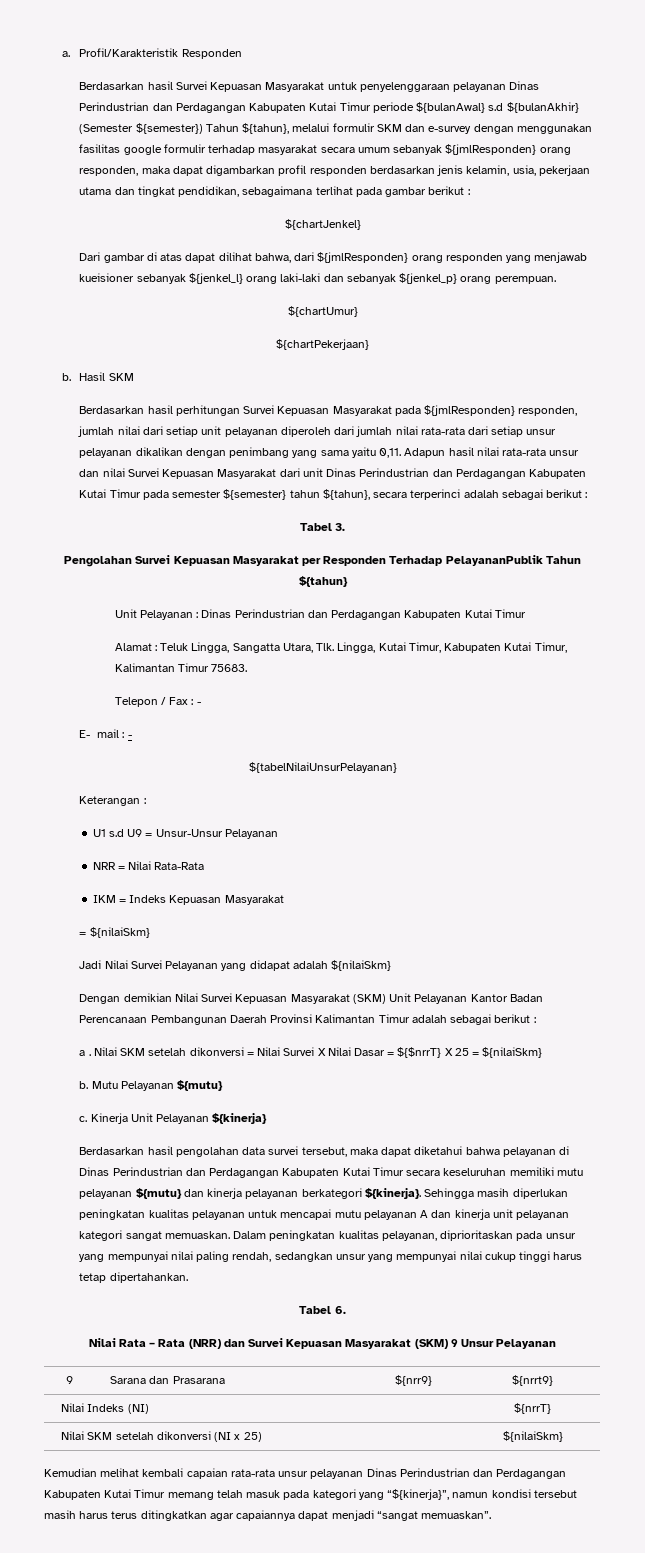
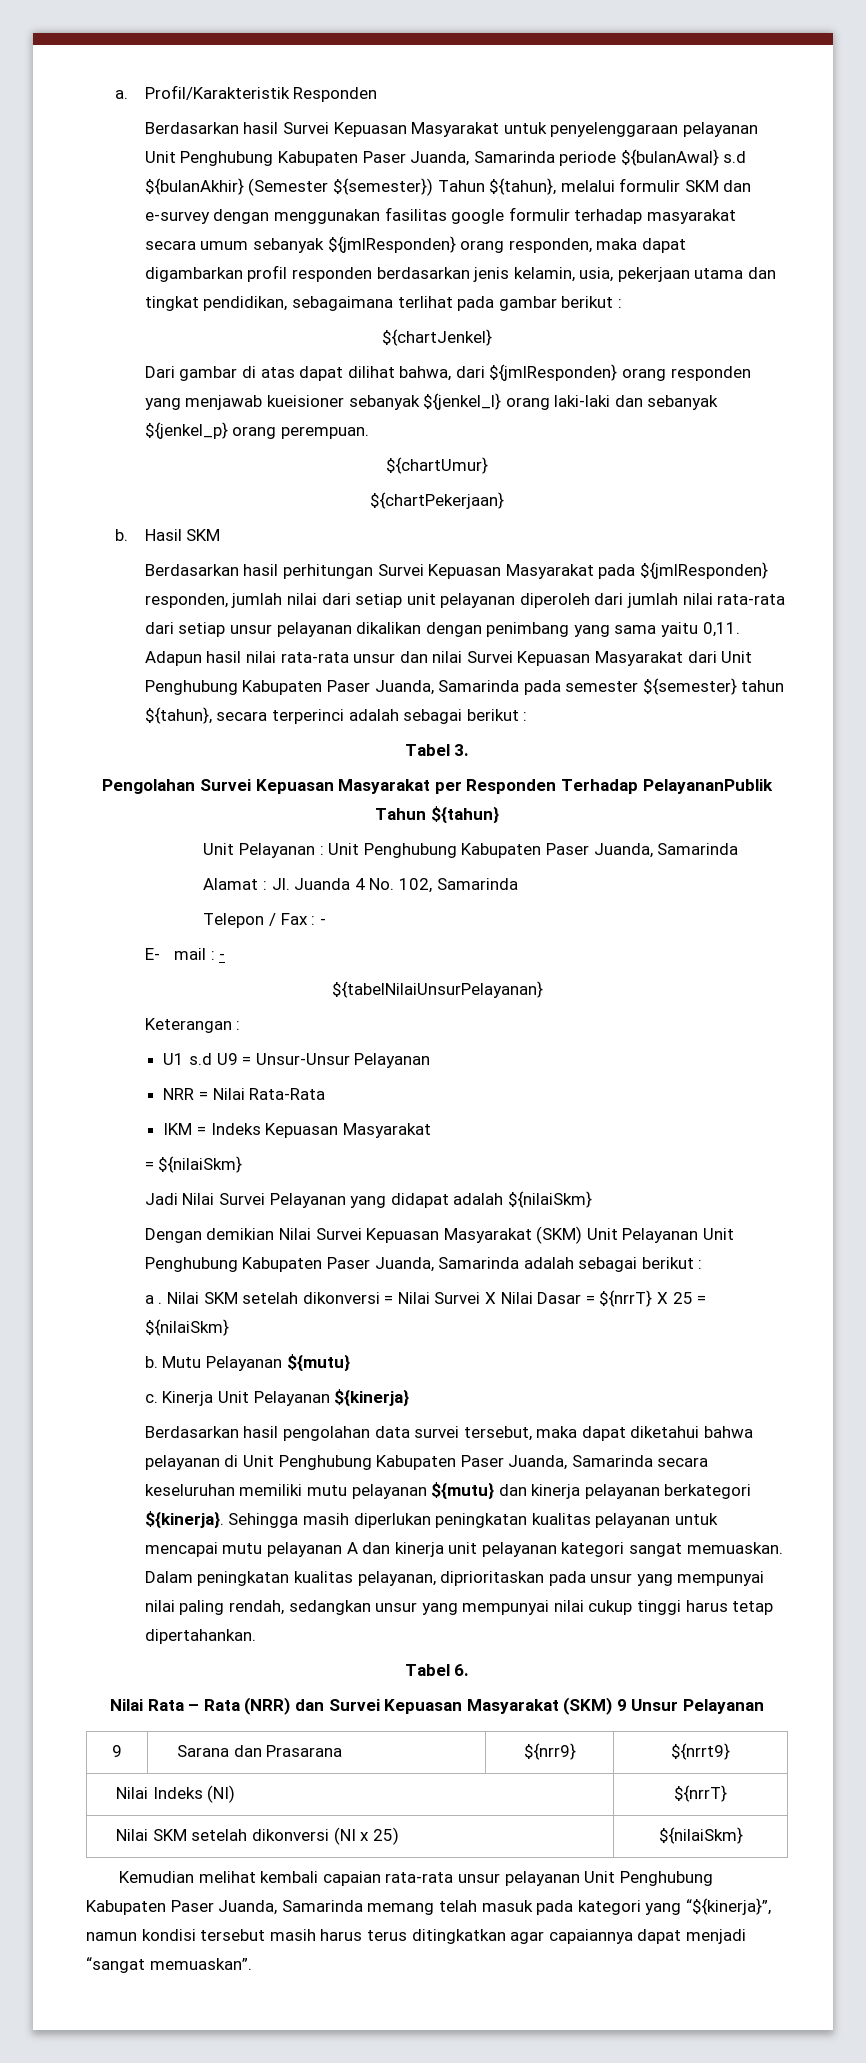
- Berdasarkan hasil Survei Kepuasan Masyarakat untuk penyelenggaraan pelayanan Dinas Perindustrian dan Perdagangan Kabupaten Kutai Timur periode ${bulanAwal} s.d ${bulanAkhir} (Semester ${semester}) Tahun ${tahun}, melalui formulir SKM dan e-survey dengan menggunakan fasilitas google formulir terhadap masyarakat secara umum sebanyak ${jmlResponden} orang responden, maka dapat digambarkan profil responden berdasarkan jenis kelamin, usia, pekerjaan utama dan tingkat pendidikan, sebagaimana terlihat pada gambar berikut :
+ Berdasarkan hasil Survei Kepuasan Masyarakat untuk penyelenggaraan pelayanan Unit Penghubung Kabupaten Paser Juanda, Samarinda periode ${bulanAwal} s.d ${bulanAkhir} (Semester ${semester}) Tahun ${tahun}, melalui formulir SKM dan e-survey dengan menggunakan fasilitas google formulir terhadap masyarakat secara umum sebanyak ${jmlResponden} orang responden, maka dapat digambarkan profil responden berdasarkan jenis kelamin, usia, pekerjaan utama dan tingkat pendidikan, sebagaimana terlihat pada gambar berikut :
- Adapun hasil nilai rata-rata unsur dan nilai Survei Kepuasan Masyarakat dari unit Dinas Perindustrian dan Perdagangan Kabupaten Kutai Timur pada semester ${semester} tahun ${tahun}, secara terperinci adalah sebagai berikut :
+ Adapun hasil nilai rata-rata unsur dan nilai Survei Kepuasan Masyarakat dari Unit Penghubung Kabupaten Paser Juanda, Samarinda pada semester ${semester} tahun ${tahun}, secara terperinci adalah sebagai berikut :
- Unit Pelayanan : Dinas Perindustrian dan Perdagangan Kabupaten Kutai Timur
- Alamat : Teluk Lingga, Sangatta Utara, Tlk. Lingga, Kutai Timur, Kabupaten Kutai Timur, Kalimantan Timur 75683.
+ Unit Pelayanan : Unit Penghubung Kabupaten Paser Juanda, Samarinda
+ Alamat : Jl. Juanda 4 No. 102, Samarinda
- Dengan demikian Nilai Survei Kepuasan Masyarakat (SKM) Unit Pelayanan Kantor Badan Perencanaan Pembangunan Daerah Provinsi Kalimantan Timur adalah sebagai berikut :
+ Dengan demikian Nilai Survei Kepuasan Masyarakat (SKM) Unit Pelayanan Unit Penghubung Kabupaten Paser Juanda, Samarinda adalah sebagai berikut :
- Nilai SKM setelah dikonversi = Nilai Survei X Nilai Dasar = ${$nrrT} X 25 = ${nilaiSkm}
+ Nilai SKM setelah dikonversi = Nilai Survei X Nilai Dasar = ${nrrT} X 25 = ${nilaiSkm}
- Berdasarkan hasil pengolahan data survei tersebut, maka dapat diketahui bahwa pelayanan di Dinas Perindustrian dan Perdagangan Kabupaten Kutai Timur secara keseluruhan memiliki mutu pelayanan ${mutu} dan kinerja pelayanan berkategori ${kinerja}.
+ Berdasarkan hasil pengolahan data survei tersebut, maka dapat diketahui bahwa pelayanan di Unit Penghubung Kabupaten Paser Juanda, Samarinda secara keseluruhan memiliki mutu pelayanan ${mutu} dan kinerja pelayanan berkategori ${kinerja}.
- Kemudian melihat kembali capaian rata-rata unsur pelayanan Dinas Perindustrian dan Perdagangan Kabupaten Kutai Timur memang telah masuk pada kategori yang “${kinerja}”, namun kondisi tersebut masih harus terus ditingkatkan agar capaiannya dapat menjadi “sangat memuaskan”.
+ Kemudian melihat kembali capaian rata-rata unsur pelayanan Unit Penghubung Kabupaten Paser Juanda, Samarinda memang telah masuk pada kategori yang “${kinerja}”, namun kondisi tersebut masih harus terus ditingkatkan agar capaiannya dapat menjadi “sangat memuaskan”.

